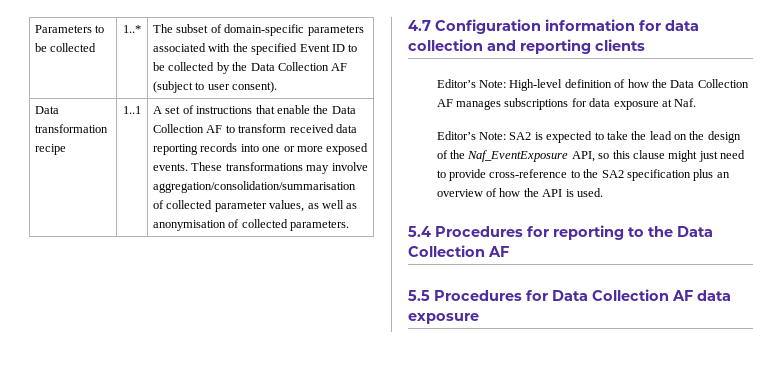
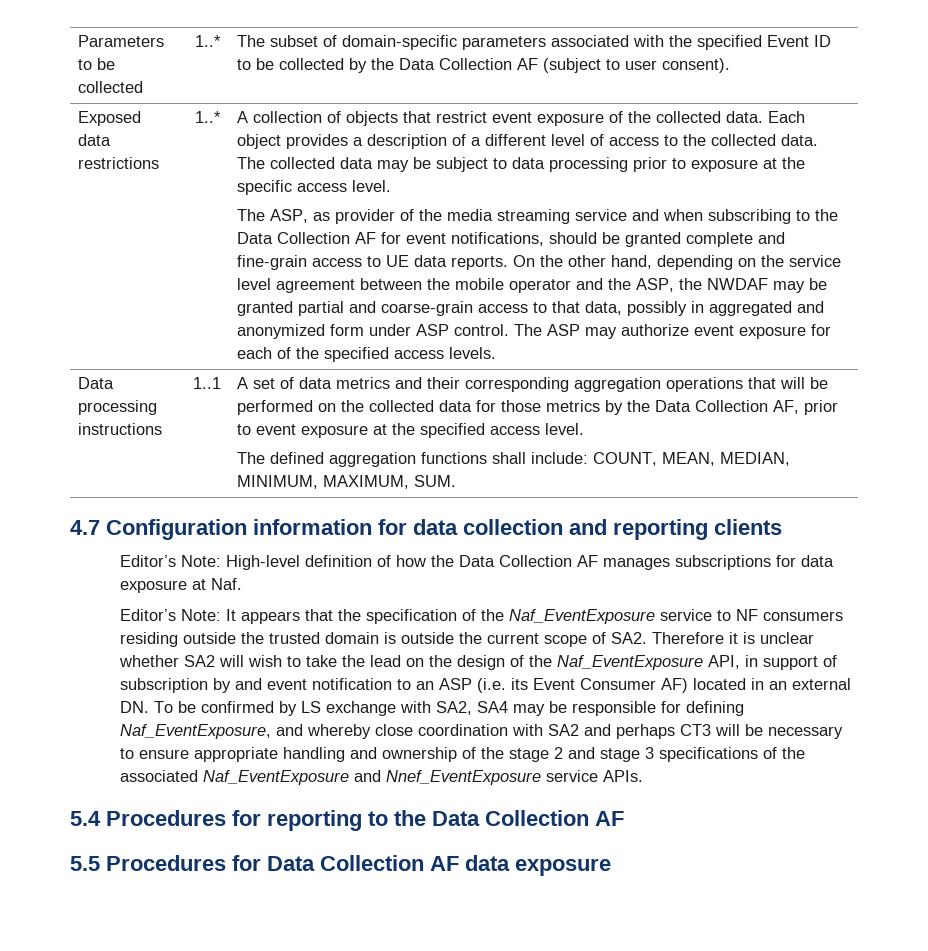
- Data transformation recipe | 1..1 | A set of instructions that enable the Data Collection AF to transform received data reporting records into one or more exposed events. These transformations may involve aggregation/consolidation/summarisation of collected parameter values, as well as anonymisation of collected parameters.
+ Exposed data restrictions | 1..* | A collection of objects that restrict event exposure of the collected data. Each object provides a description of a different level of access to the collected data. The collected data may be subject to data processing prior to exposure at the specific access level.
+ The ASP, as provider of the media streaming service and when subscribing to the Data Collection AF for event notifications, should be granted complete and fine-grain access to UE data reports. On the other hand, depending on the service level agreement between the mobile operator and the ASP, the NWDAF may be granted partial and coarse-grain access to that data, possibly in aggregated and anonymized form under ASP control. The ASP may authorize event exposure for each of the specified access levels.
+ Data processing instructions | 1..1 | A set of data metrics and their corresponding aggregation operations that will be performed on the collected data for those metrics by the Data Collection AF, prior to event exposure at the specified access level.
+ The defined aggregation functions shall include: COUNT, MEAN, MEDIAN, MINIMUM, MAXIMUM, SUM.
- Editor’s Note: SA2 is expected to take the lead on the design of the Naf_EventExposure API, so this clause might just need to provide cross-reference to the SA2 specification plus an overview of how the API is used.
+ Editor’s Note: It appears that the specification of the Naf_EventExposure service to NF consumers residing outside the trusted domain is outside the current scope of SA2. Therefore it is unclear whether SA2 will wish to take the lead on the design of the Naf_EventExposure API, in support of subscription by and event notification to an ASP (i.e. its Event Consumer AF) located in an external DN. To be confirmed by LS exchange with SA2, SA4 may be responsible for defining Naf_EventExposure, and whereby close coordination with SA2 and perhaps CT3 will be necessary to ensure appropriate handling and ownership of the stage 2 and stage 3 specifications of the associated Naf_EventExposure and Nnef_EventExposure service APIs.

